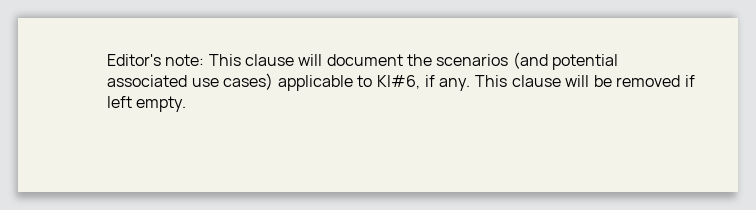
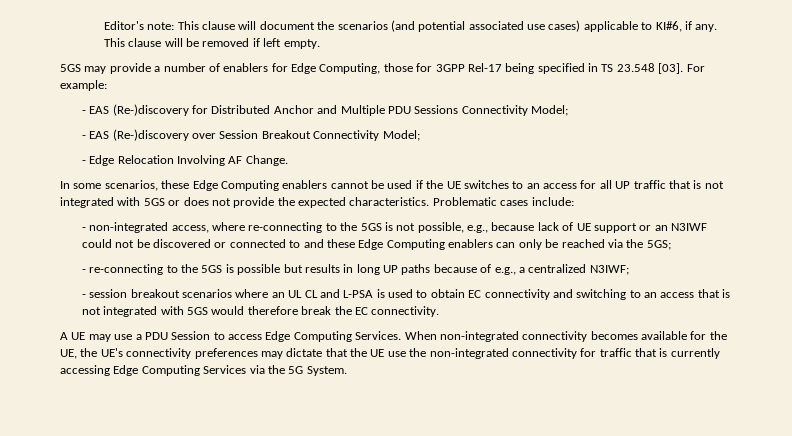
+ 5GS may provide a number of enablers for Edge Computing, those for 3GPP Rel-17 being specified in TS 23.548 [03]. For example:
+ - EAS (Re-)discovery for Distributed Anchor and Multiple PDU Sessions Connectivity Model;
+ - EAS (Re-)discovery over Session Breakout Connectivity Model;
+ - Edge Relocation Involving AF Change.
+ In some scenarios, these Edge Computing enablers cannot be used if the UE switches to an access for all UP traffic that is not integrated with 5GS or does not provide the expected characteristics. Problematic cases include:
+ - non-integrated access, where re-connecting to the 5GS is not possible, e.g., because lack of UE support or an N3IWF could not be discovered or connected to and these Edge Computing enablers can only be reached via the 5GS;
+ - re-connecting to the 5GS is possible but results in long UP paths because of e.g., a centralized N3IWF;
+ - session breakout scenarios where an UL CL and L-PSA is used to obtain EC connectivity and switching to an access that is not integrated with 5GS would therefore break the EC connectivity.
+ A UE may use a PDU Session to access Edge Computing Services. When non-integrated connectivity becomes available for the UE, the UE's connectivity preferences may dictate that the UE use the non-integrated connectivity for traffic that is currently accessing Edge Computing Services via the 5G System.

